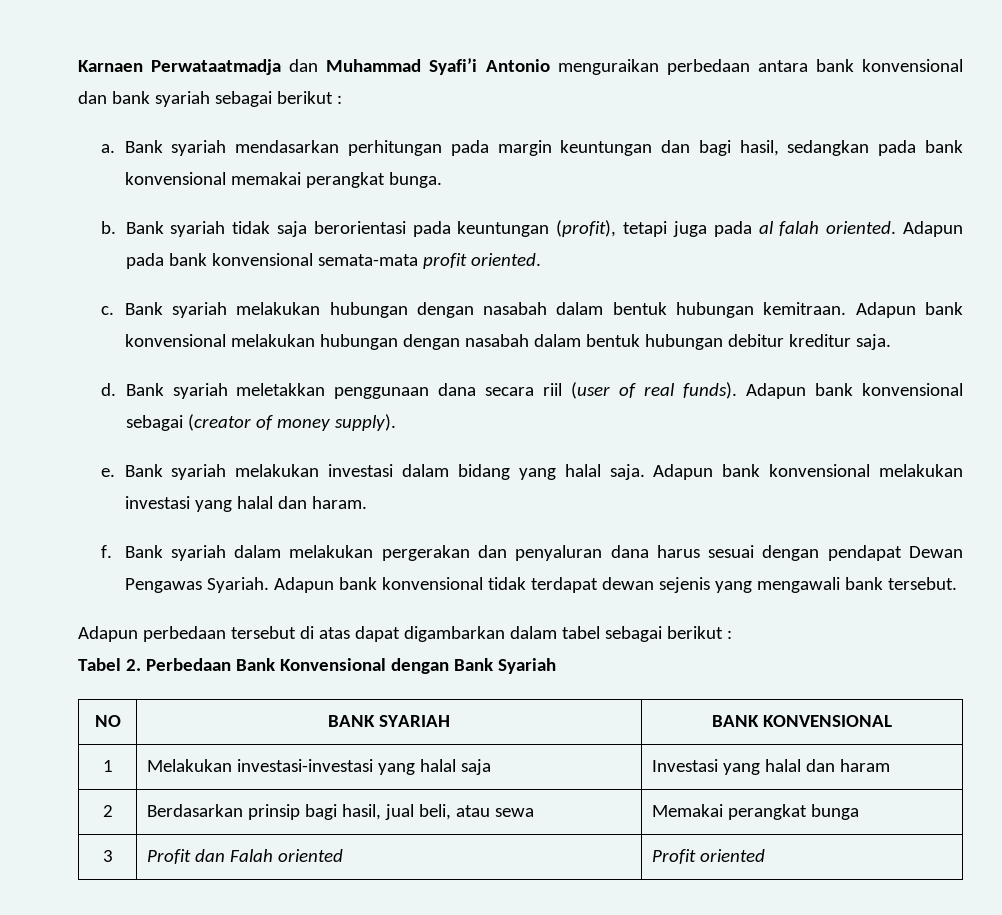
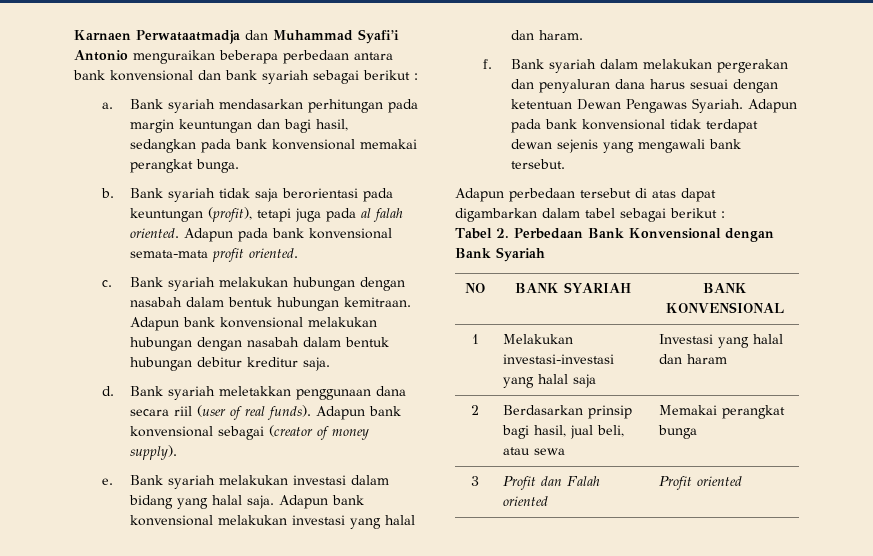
- Karnaen Perwataatmadja dan Muhammad Syafi’i Antonio menguraikan perbedaan antara bank konvensional dan bank syariah sebagai berikut :
+ Karnaen Perwataatmadja dan Muhammad Syafi’i Antonio menguraikan beberapa perbedaan antara bank konvensional dan bank syariah sebagai berikut :
- Bank syariah dalam melakukan pergerakan dan penyaluran dana harus sesuai dengan pendapat Dewan Pengawas Syariah.
+ Bank syariah dalam melakukan pergerakan dan penyaluran dana harus sesuai dengan ketentuan Dewan Pengawas Syariah.
- Adapun bank konvensional tidak terdapat dewan sejenis yang mengawali bank tersebut.
+ Adapun pada bank konvensional tidak terdapat dewan sejenis yang mengawali bank tersebut.

